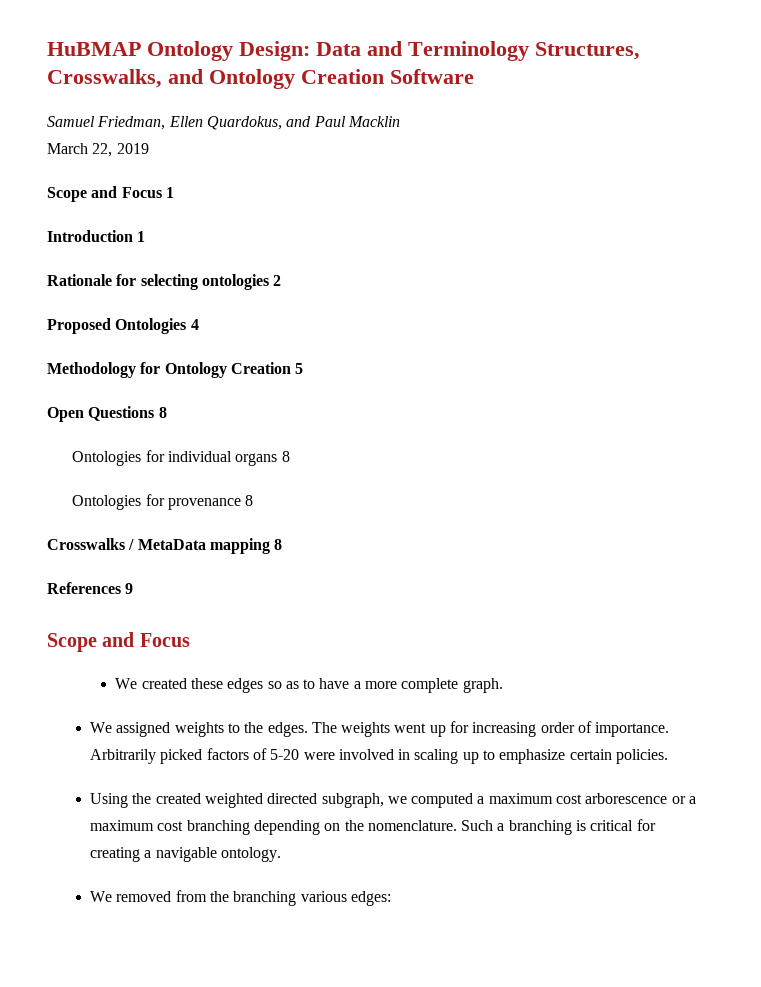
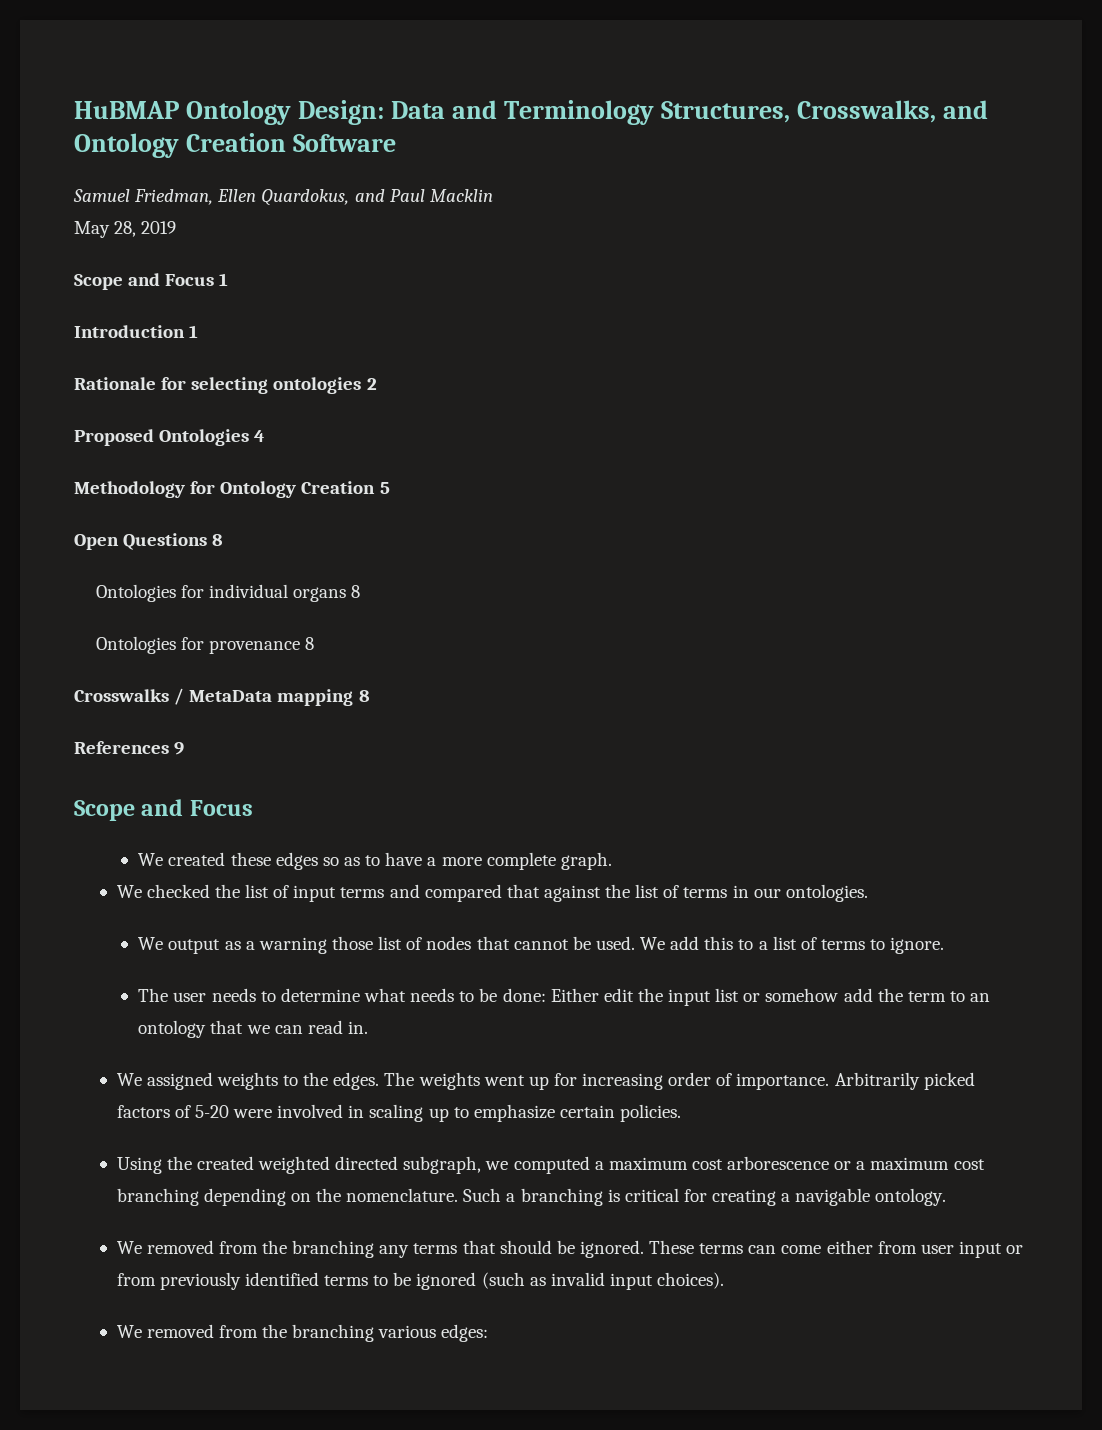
- March 22, 2019
+ May 28, 2019
+ We checked the list of input terms and compared that against the list of terms in our ontologies.
+ We output as a warning those list of nodes that cannot be used. We add this to a list of terms to ignore.
+ The user needs to determine what needs to be done: Either edit the input list or somehow add the term to an ontology that we can read in.
+ We removed from the branching any terms that should be ignored. These terms can come either from user input or from previously identified terms to be ignored (such as invalid input choices).

